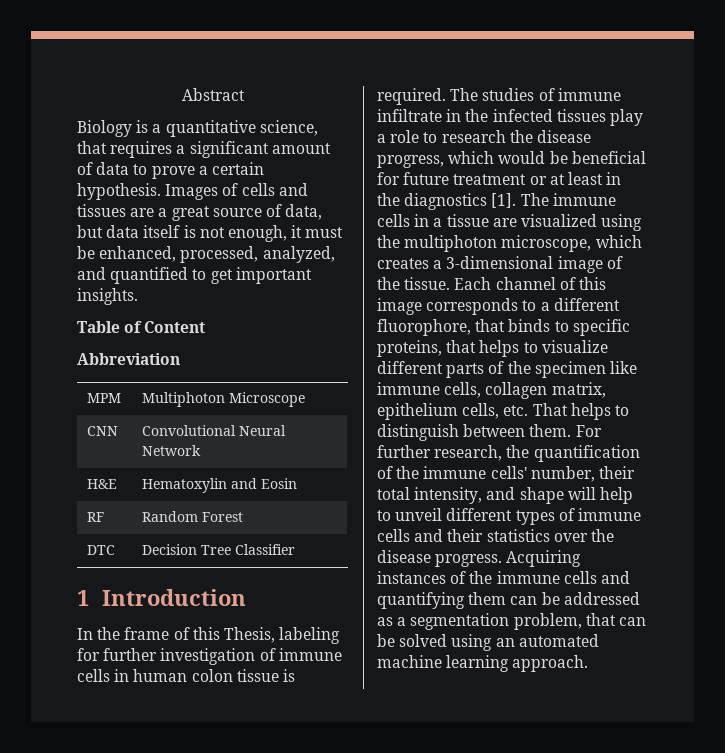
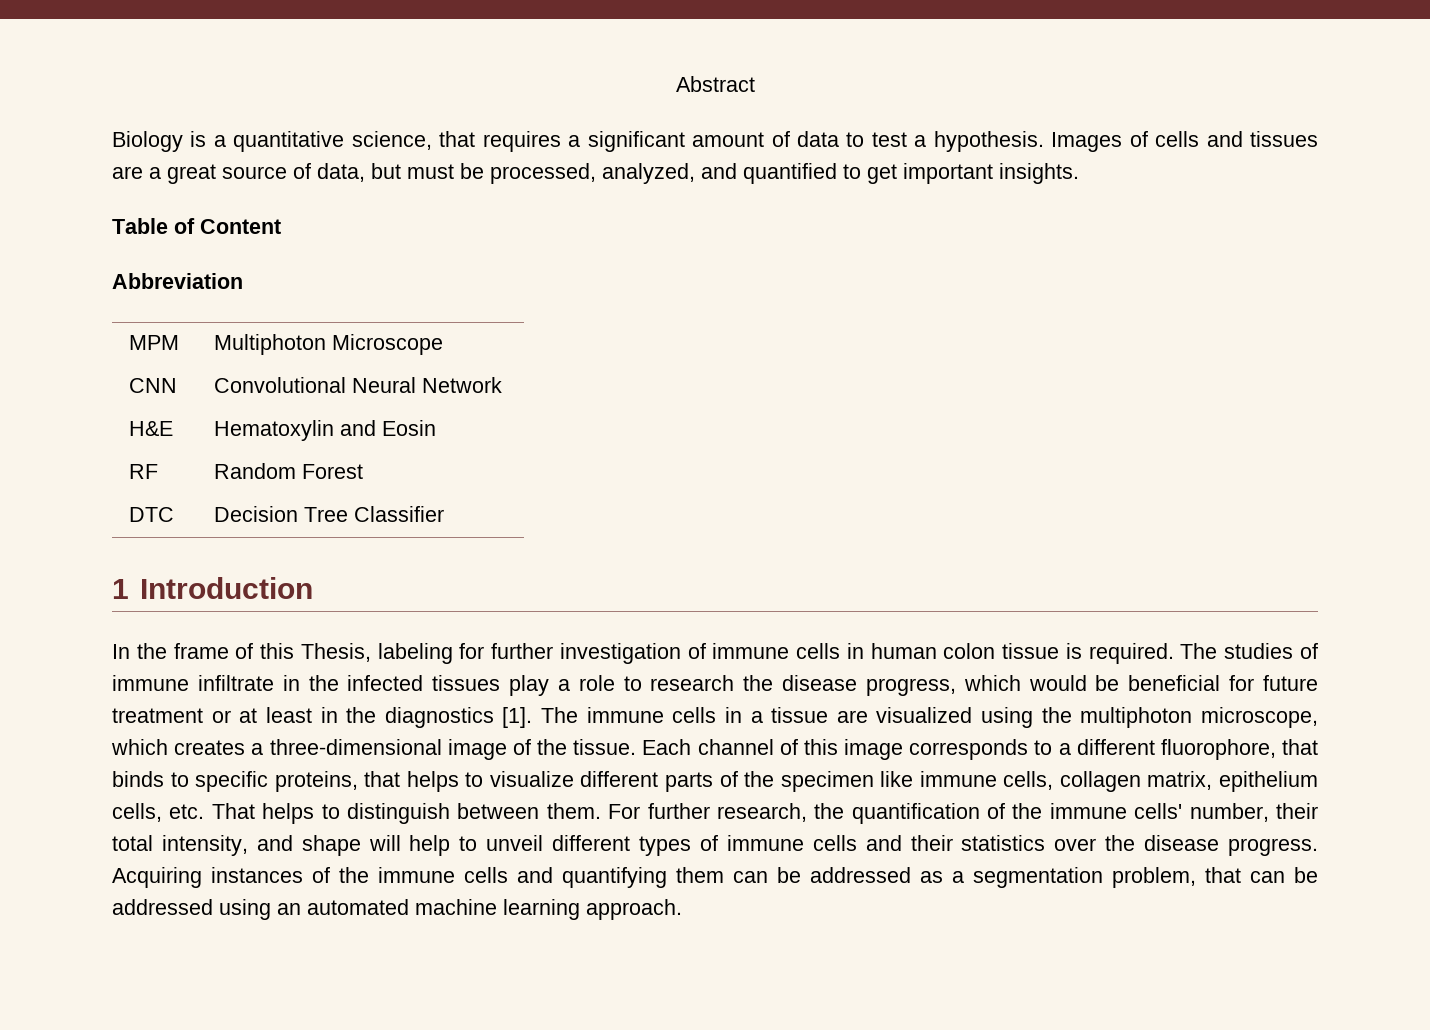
- Biology is a quantitative science, that requires a significant amount of data to prove a certain hypothesis.
+ Biology is a quantitative science, that requires a significant amount of data to test a hypothesis.
- Images of cells and tissues are a great source of data, but data itself is not enough, it must be enhanced, processed, analyzed, and quantified to get important insights.
+ Images of cells and tissues are a great source of data, but must be processed, analyzed, and quantified to get important insights.
- The immune cells in a tissue are visualized using the multiphoton microscope, which creates a 3-dimensional image of the tissue.
+ The immune cells in a tissue are visualized using the multiphoton microscope, which creates a three-dimensional image of the tissue.
- Acquiring instances of the immune cells and quantifying them can be addressed as a segmentation problem, that can be solved using an automated machine learning approach.
+ Acquiring instances of the immune cells and quantifying them can be addressed as a segmentation problem, that can be addressed using an automated machine learning approach.

